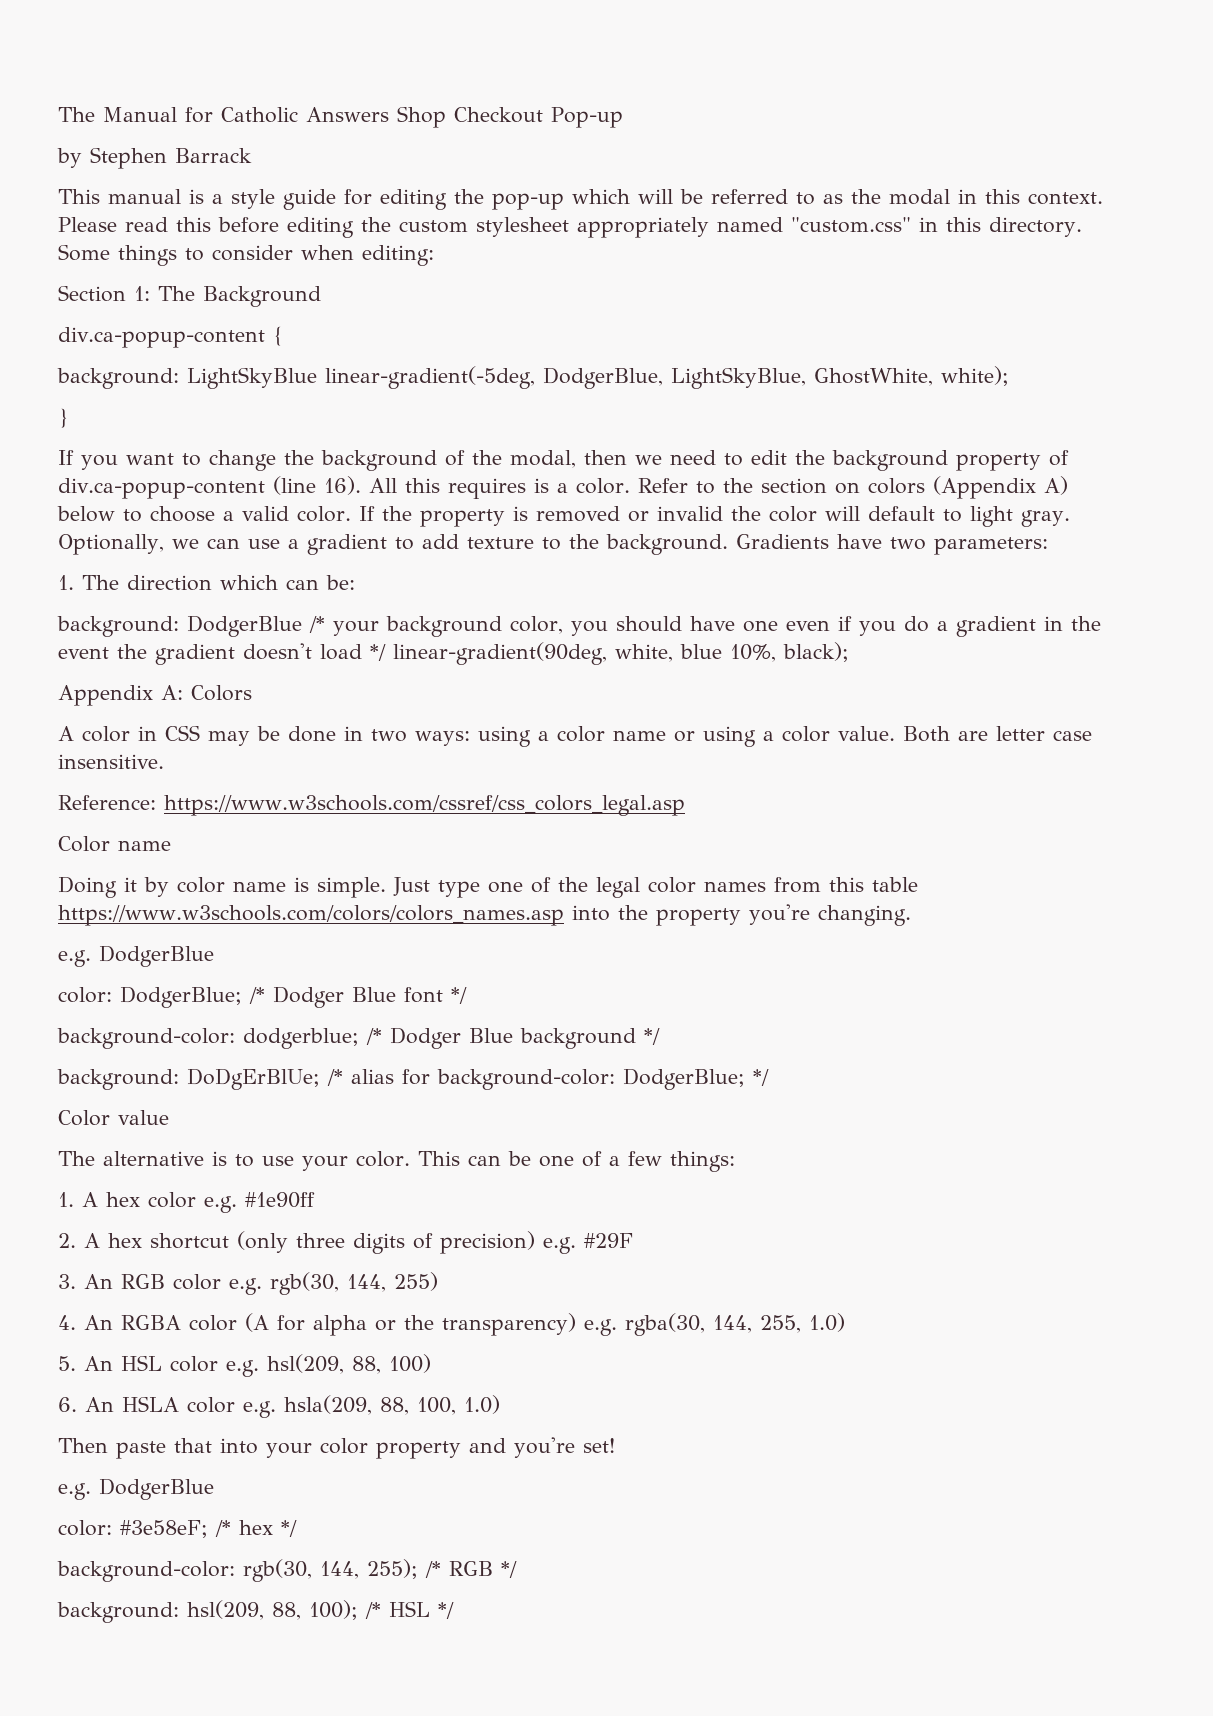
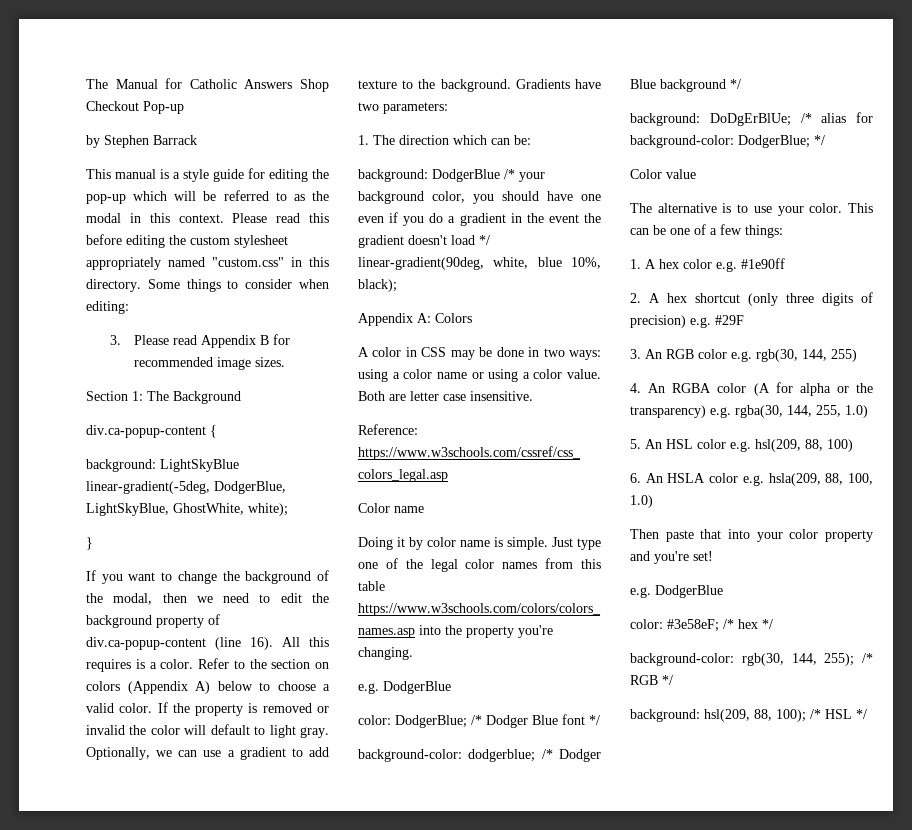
+ 3. Please read Appendix B for recommended image sizes.

